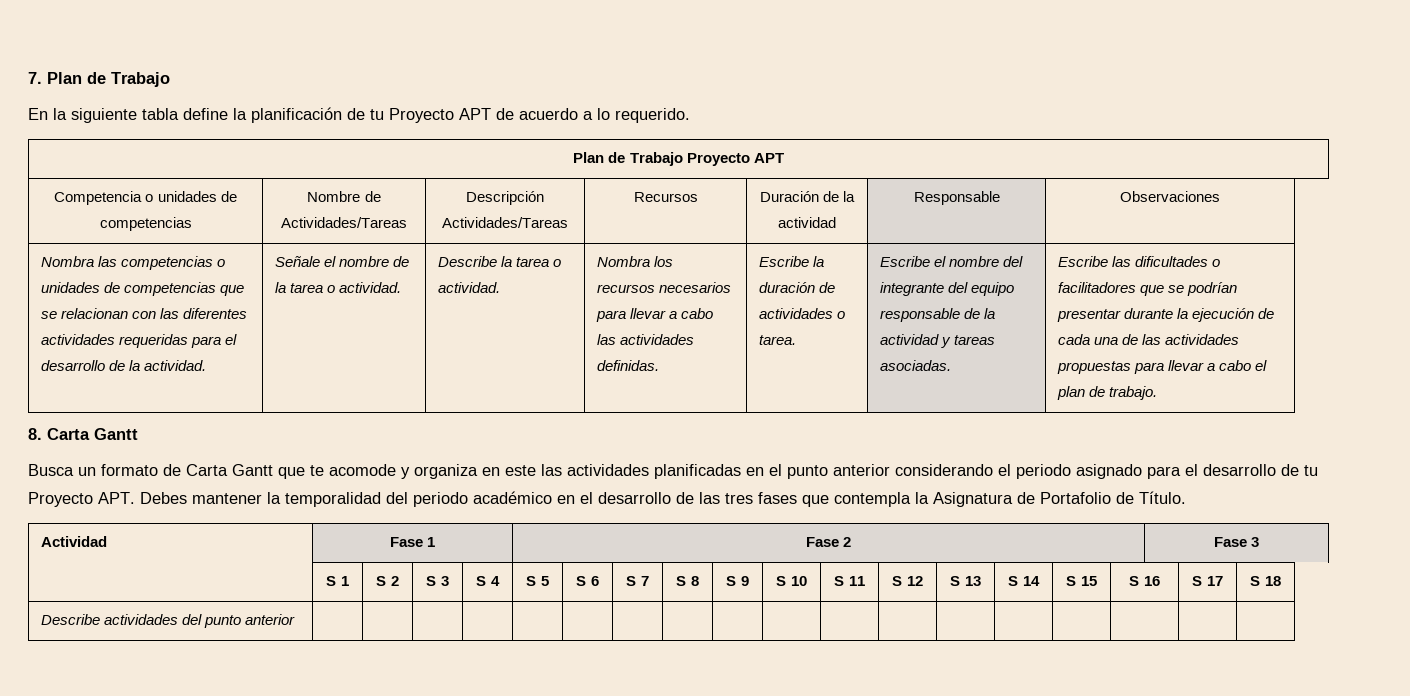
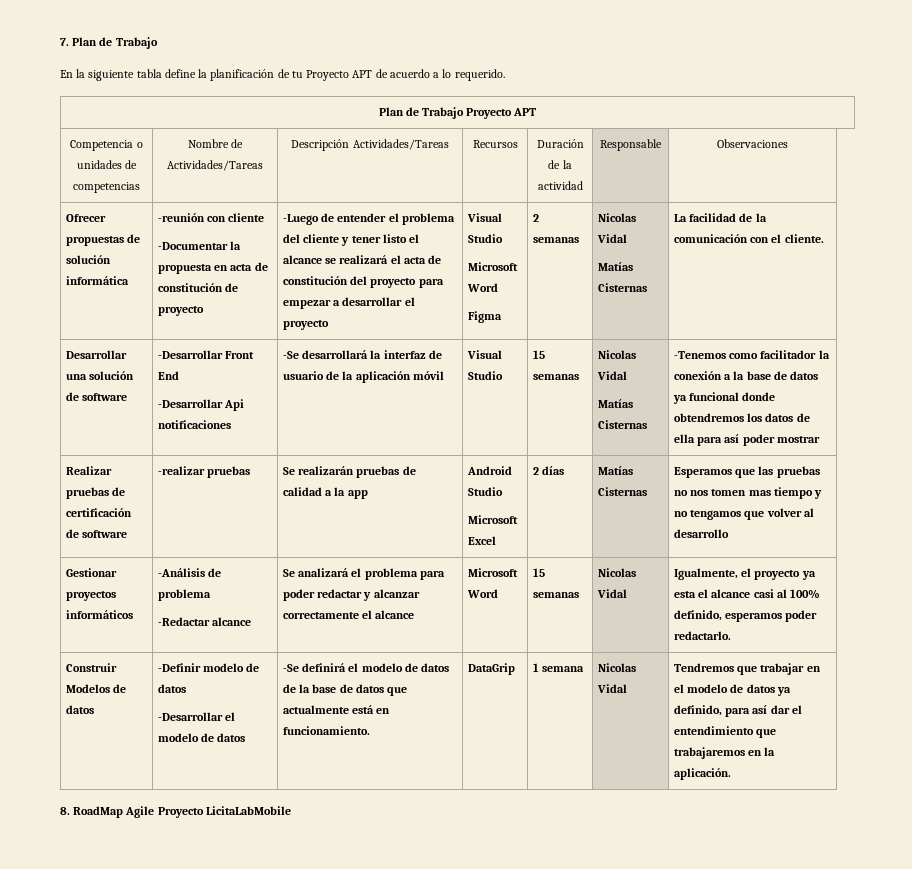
- Nombra las competencias o unidades de competencias que se relacionan con las diferentes actividades requeridas para el desarrollo de la actividad. | Señale el nombre de la tarea o actividad. | Describe la tarea o actividad. | Nombra los recursos necesarios para llevar a cabo las actividades definidas. | Escribe la duración de actividades o tarea. | Escribe el nombre del integrante del equipo responsable de la actividad y tareas asociadas. | Escribe las dificultades o facilitadores que se podrían presentar durante la ejecución de cada una de las actividades propuestas para llevar a cabo el plan de trabajo.
- 8. Carta Gantt
- Busca un formato de Carta Gantt que te acomode y organiza en este las actividades planificadas en el punto anterior considerando el periodo asignado para el desarrollo de tu Proyecto APT. Debes mantener la temporalidad del periodo académico en el desarrollo de las tres fases que contempla la Asignatura de Portafolio de Título.
- Actividad | Fase 1 | Fase 2 | Fase 3
- | S 1 | S 2 | S 3 | S 4 | S 5 | S 6 | S 7 | S 8 | S 9 | S 10 | S 11 | S 12 | S 13 | S 14 | S 15 | S 16 | S 17 | S 18
- Describe actividades del punto anterior | | | | | | | | | | | | | | | | | |
+ Ofrecer propuestas de solución informática | -reunión con cliente
+ -Documentar la propuesta en acta de constitución de proyecto | -Luego de entender el problema del cliente y tener listo el alcance se realizará el acta de constitución del proyecto para empezar a desarrollar el proyecto | Visual Studio
+ Microsoft Word
+ Figma | 2 semanas | Nicolas Vidal
+ Matías Cisternas | La facilidad de la comunicación con el cliente.
+ Desarrollar una solución de software | -Desarrollar Front End
+ -Desarrollar Api notificaciones | -Se desarrollará la interfaz de usuario de la aplicación móvil | Visual Studio | 15 semanas | Nicolas Vidal
+ Matías Cisternas | -Tenemos como facilitador la conexión a la base de datos ya funcional donde obtendremos los datos de ella para así poder mostrar
+ Realizar pruebas de certificación de software | -realizar pruebas | Se realizarán pruebas de calidad a la app | Android Studio
+ Microsoft Excel | 2 días | Matías Cisternas | Esperamos que las pruebas no nos tomen mas tiempo y no tengamos que volver al desarrollo
+ Gestionar proyectos informáticos | -Análisis de problema
+ -Redactar alcance | Se analizará el problema para poder redactar y alcanzar correctamente el alcance | Microsoft Word | 15 semanas | Nicolas Vidal | Igualmente, el proyecto ya esta el alcance casi al 100% definido, esperamos poder redactarlo.
+ Construir Modelos de datos | -Definir modelo de datos
+ -Desarrollar el modelo de datos | -Se definirá el modelo de datos de la base de datos que actualmente está en funcionamiento. | DataGrip | 1 semana | Nicolas Vidal | Tendremos que trabajar en el modelo de datos ya definido, para así dar el entendimiento que trabajaremos en la aplicación.
+ 8. RoadMap Agile Proyecto LicitaLabMobile

